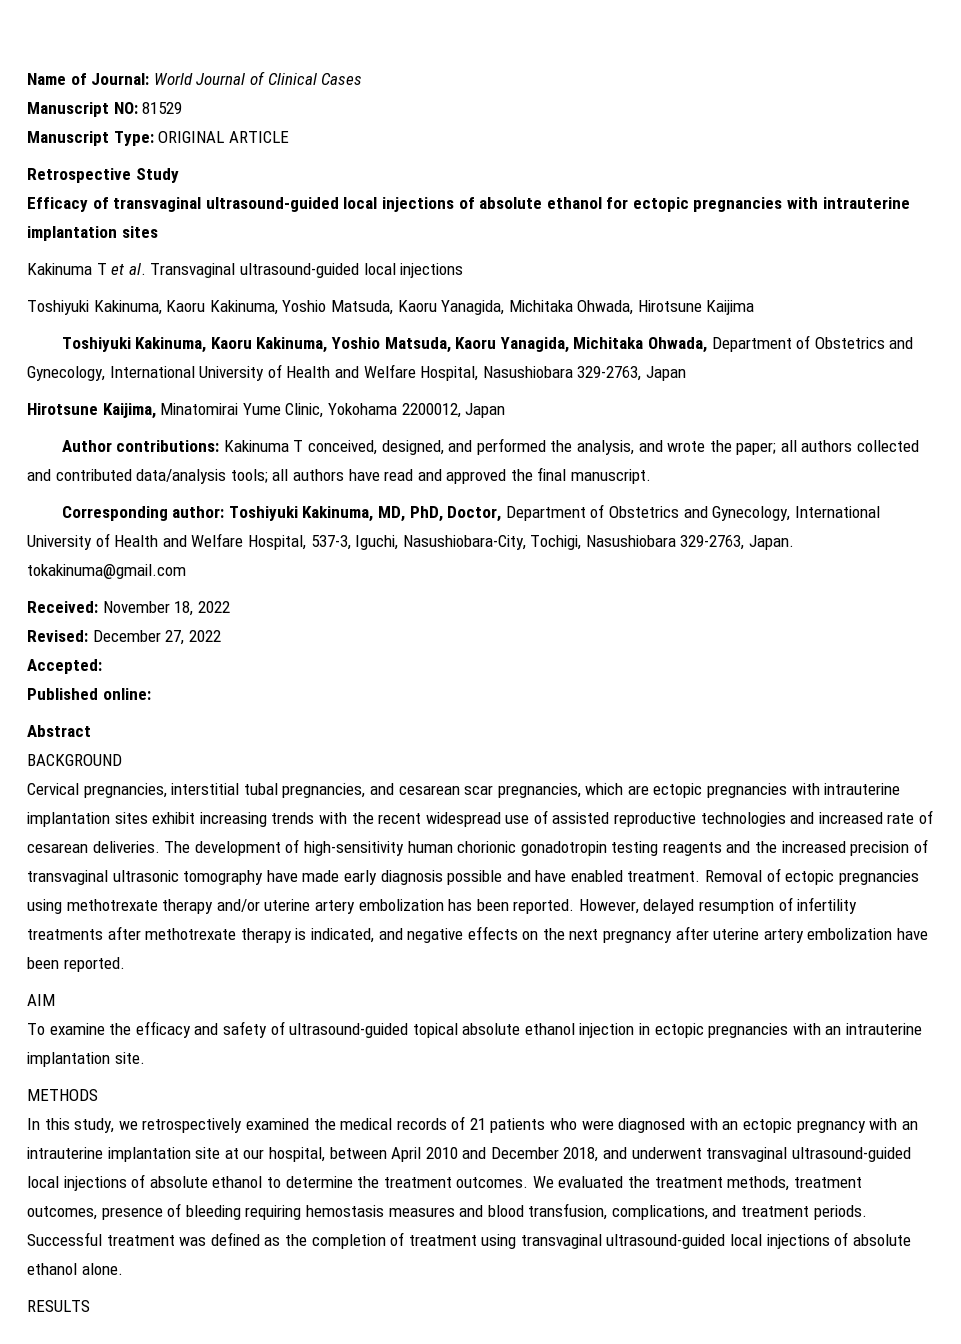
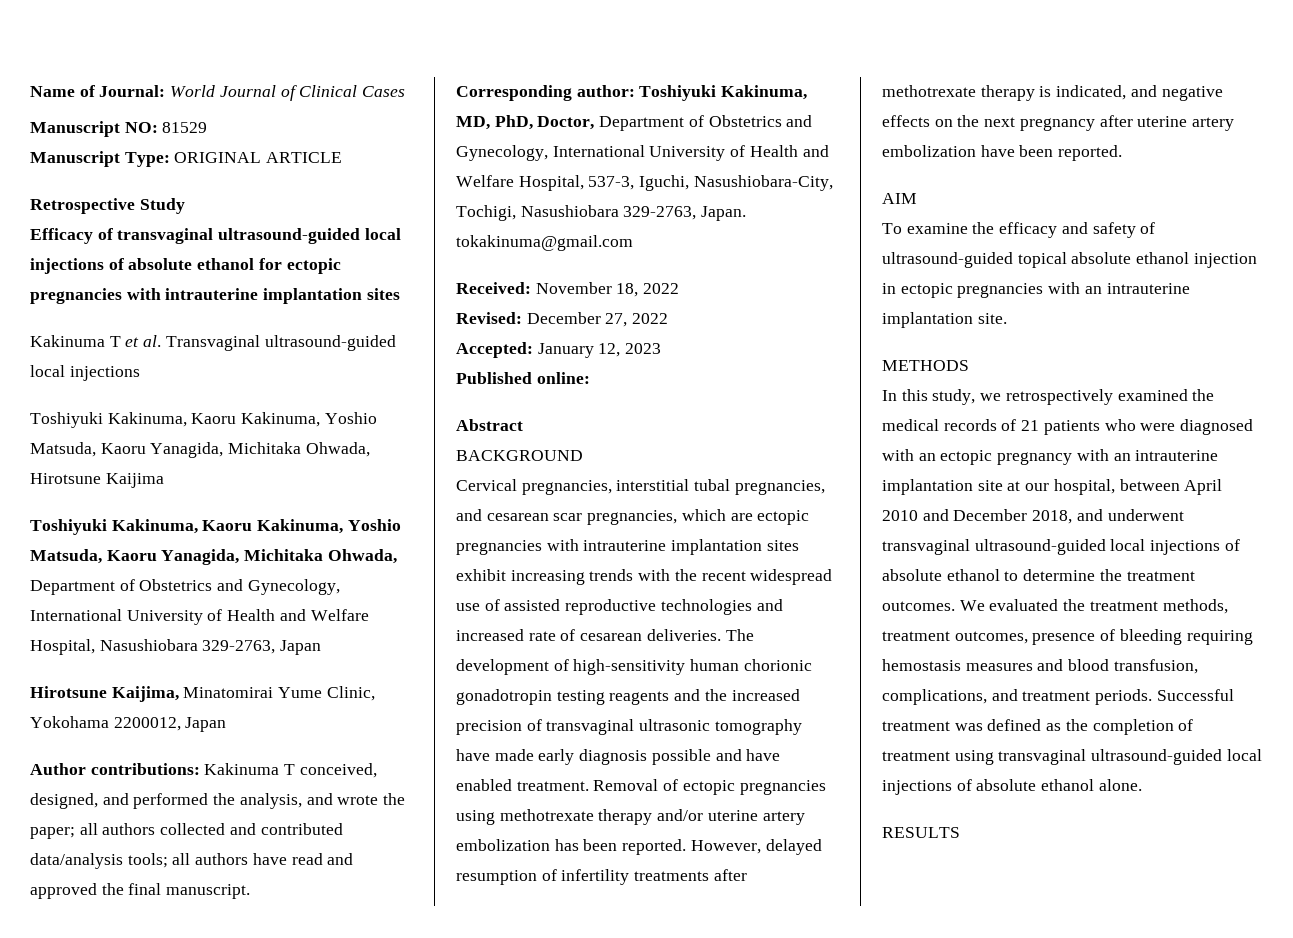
- Accepted:
+ Accepted: January 12, 2023

